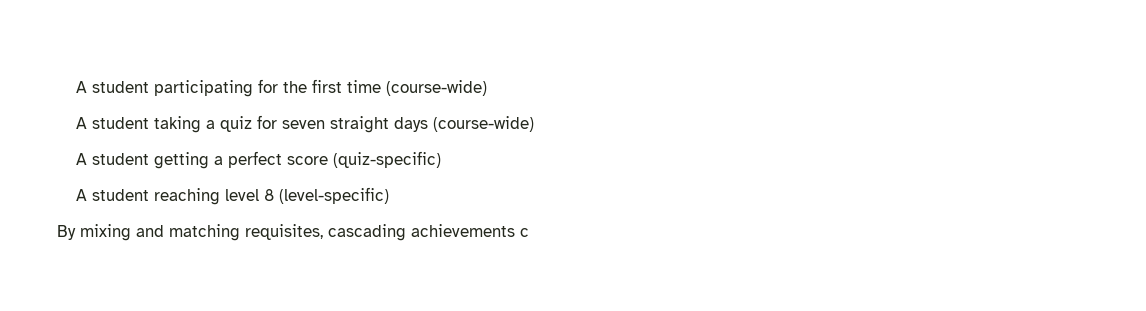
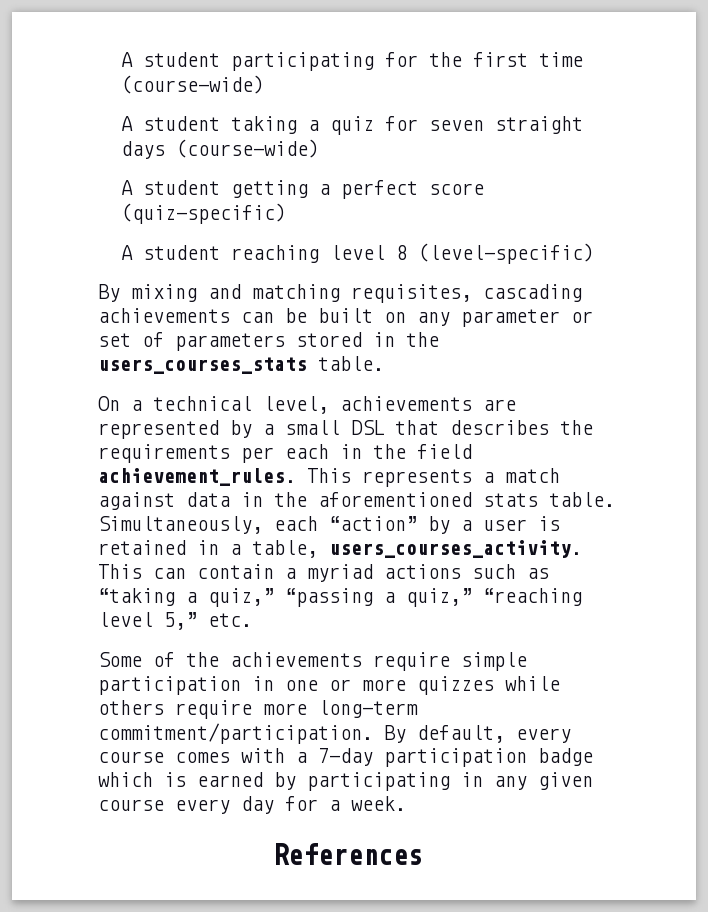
- By mixing and matching requisites, cascading achievements c
+ By mixing and matching requisites, cascading achievements can be built on any parameter or set of parameters stored in the users_courses_stats table.
+ On a technical level, achievements are represented by a small DSL that describes the requirements per each in the field achievement_rules. This represents a match against data in the aforementioned stats table. Simultaneously, each “action” by a user is retained in a table, users_courses_activity. This can contain a myriad actions such as “taking a quiz,” “passing a quiz,” “reaching level 5,” etc.
+ Some of the achievements require simple participation in one or more quizzes while others require more long-term commitment/participation. By default, every course comes with a 7-day participation badge which is earned by participating in any given course every day for a week.
+ References

